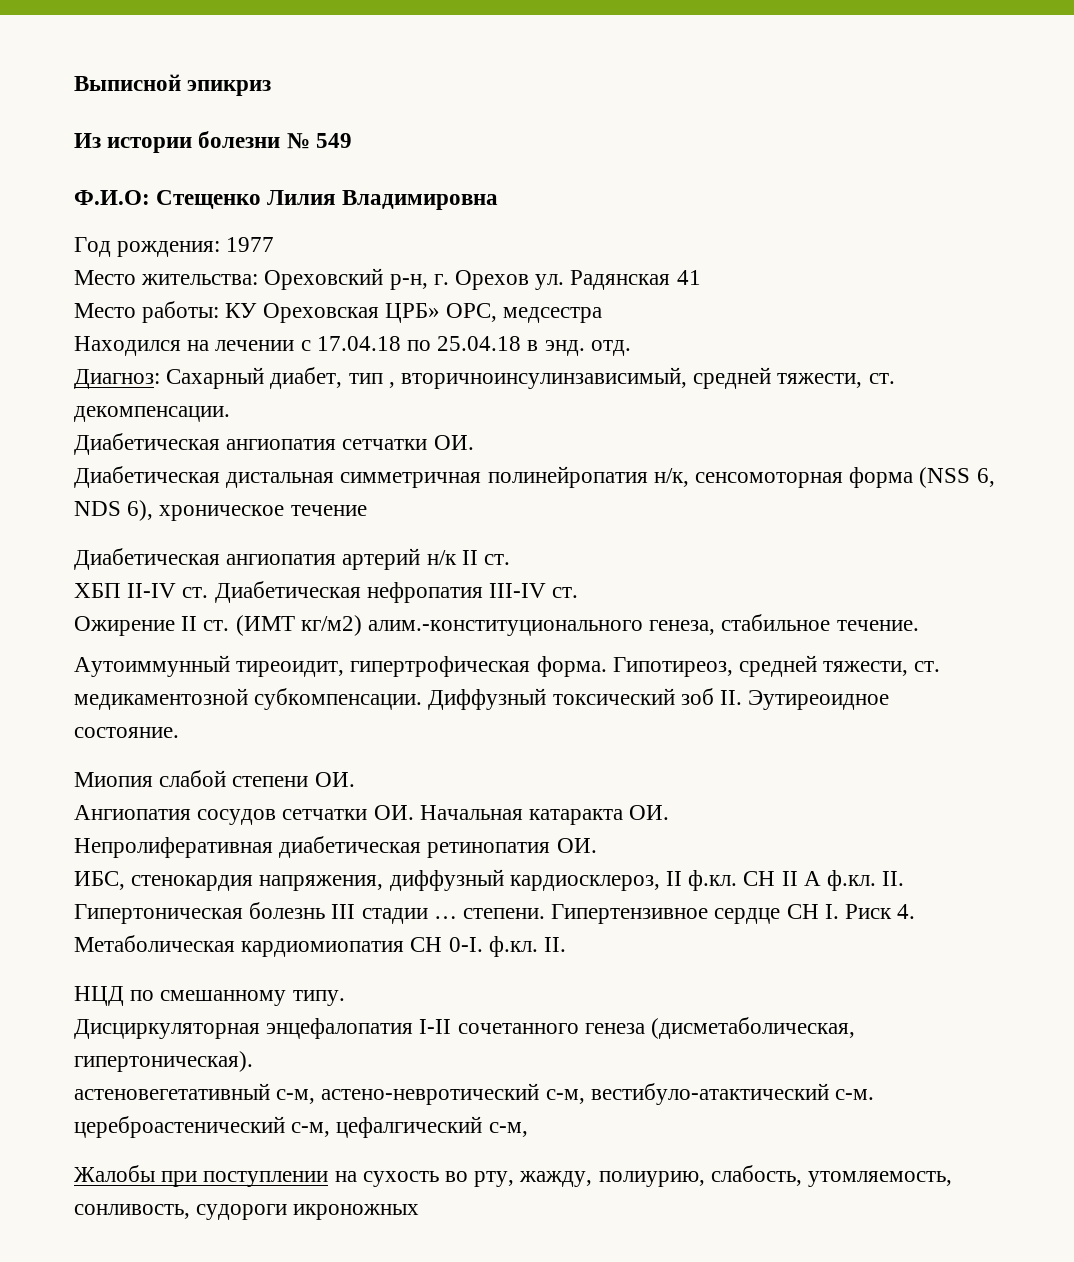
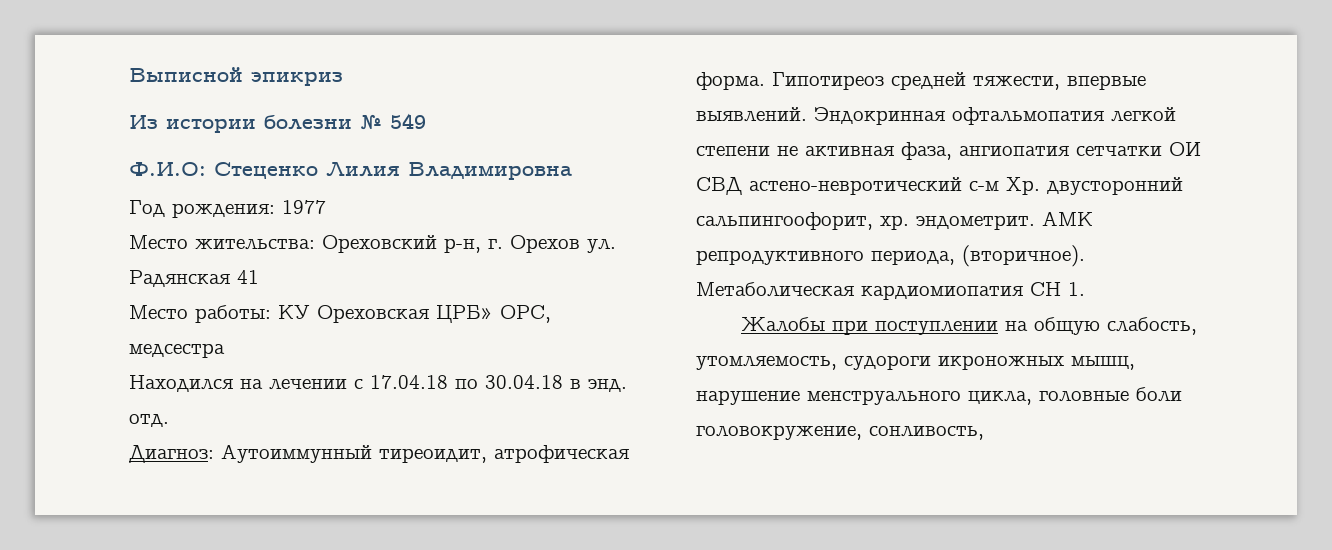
- Ф.И.О: Стещенко Лилия Владимировна
+ Ф.И.О: Стеценко Лилия Владимировна
- Находился на лечении с 17.04.18 по 25.04.18 в энд. отд.
+ Находился на лечении с 17.04.18 по 30.04.18 в энд. отд.
- Диагноз: Сахарный диабет, тип , вторичноинсулинзависимый, средней тяжести, ст. декомпенсации.
- Диабетическая ангиопатия сетчатки ОИ.
- Диабетическая дистальная симметричная полинейропатия н/к, сенсомоторная форма (NSS 6, NDS 6), хроническое течение
- Диабетическая ангиопатия артерий н/к II ст.
- ХБП II-IV ст. Диабетическая нефропатия III-IV ст.
- Ожирение II ст. (ИМТ кг/м2) алим.-конституционального генеза, стабильное течение.
- Аутоиммунный тиреоидит, гипертрофическая форма. Гипотиреоз, средней тяжести, ст. медикаментозной субкомпенсации. Диффузный токсический зоб II. Эутиреоидное состояние.
- Миопия слабой степени ОИ.
- Ангиопатия сосудов сетчатки ОИ. Начальная катаракта ОИ.
- Непролиферативная диабетическая ретинопатия ОИ.
- ИБС, стенокардия напряжения, диффузный кардиосклероз, II ф.кл. СН II А ф.кл. II. Гипертоническая болезнь III стадии … степени. Гипертензивное сердце СН I. Риск 4. Метаболическая кардиомиопатия СН 0-I. ф.кл. II.
- НЦД по смешанному типу.
- Дисциркуляторная энцефалопатия I-II сочетанного генеза (дисметаболическая, гипертоническая).
- астеновегетативный с-м, астено-невротический с-м, вестибуло-атактический с-м. цереброастенический с-м, цефалгический с-м,
+ Диагноз: Аутоиммунный тиреоидит, атрофическая форма. Гипотиреоз средней тяжести, впервые выявлений. Эндокринная офтальмопатия легкой степени не активная фаза, ангиопатия сетчатки ОИ СВД астено-невротический с-м Хр. двусторонний сальпингоофорит, хр. эндометрит. АМК репродуктивного периода, (вторичное). Метаболическая кардиомиопатия СН 1.
- Жалобы при поступлении на сухость во рту, жажду, полиурию, слабость, утомляемость, сонливость, судороги икроножных
+ Жалобы при поступлении на общую слабость, утомляемость, судороги икроножных мышц, нарушение менструального цикла, головные боли головокружение, сонливость,

